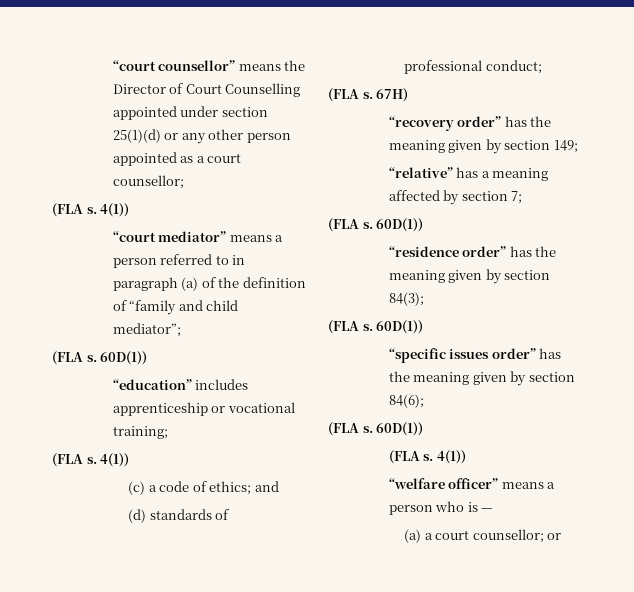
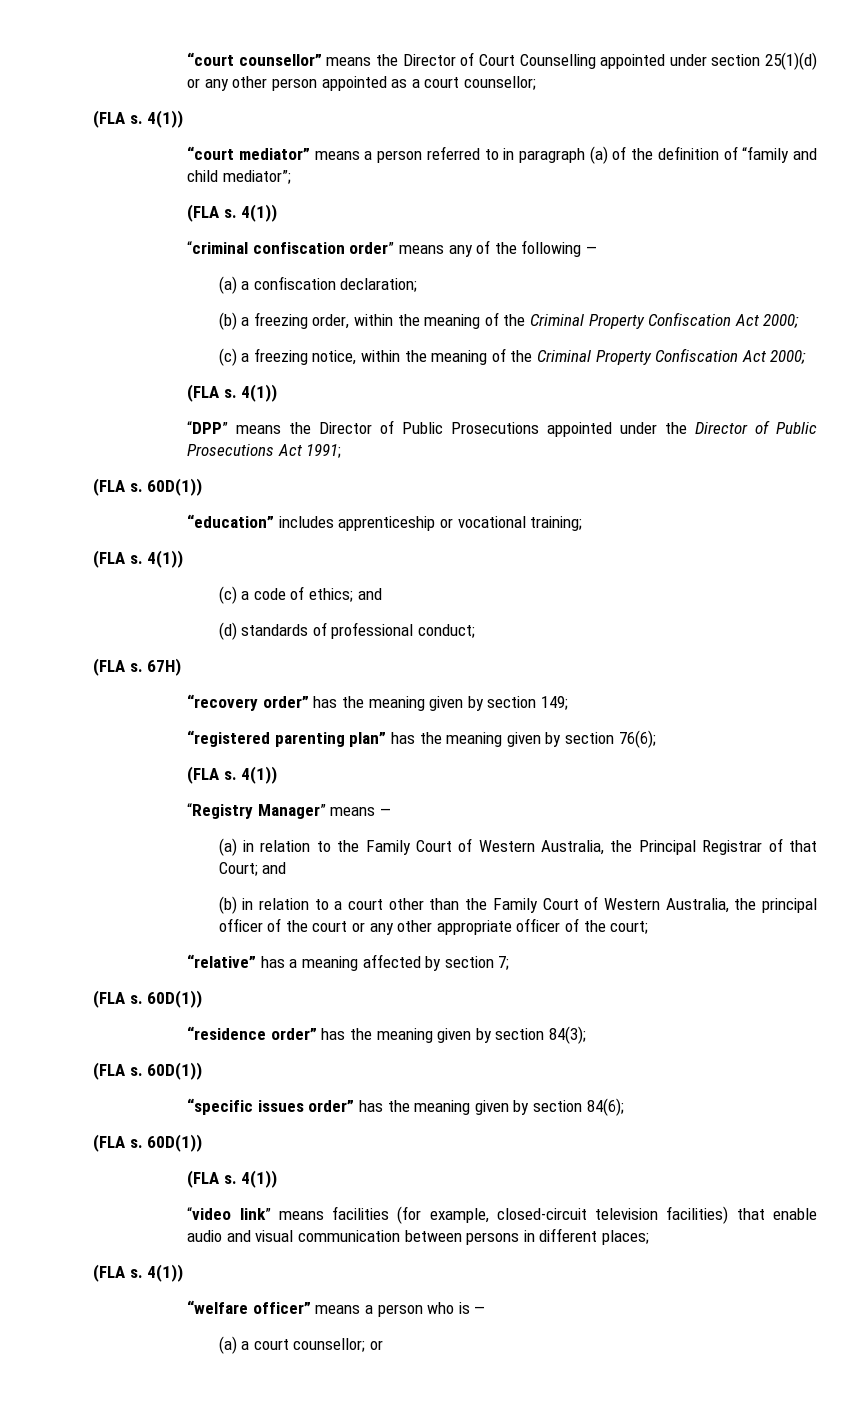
  “court mediator” means a person referred to in paragraph (a) of the definition of “family and child mediator”;
+ (FLA s. 4(1))
+ “criminal confiscation order” means any of the following —
+ (a) a confiscation declaration;
+ (b) a freezing order, within the meaning of the Criminal Property Confiscation Act 2000;
+ (c) a freezing notice, within the meaning of the Criminal Property Confiscation Act 2000;
+ (FLA s. 4(1))
+ “DPP” means the Director of Public Prosecutions appointed under the Director of Public Prosecutions Act 1991;
+ “registered parenting plan” has the meaning given by section 76(6);
+ (FLA s. 4(1))
+ “Registry Manager” means —
+ (a) in relation to the Family Court of Western Australia, the Principal Registrar of that Court; and
+ (b) in relation to a court other than the Family Court of Western Australia, the principal officer of the court or any other appropriate officer of the court;
+ “video link” means facilities (for example, closed-circuit television facilities) that enable audio and visual communication between persons in different places;
+ (FLA s. 4(1))

